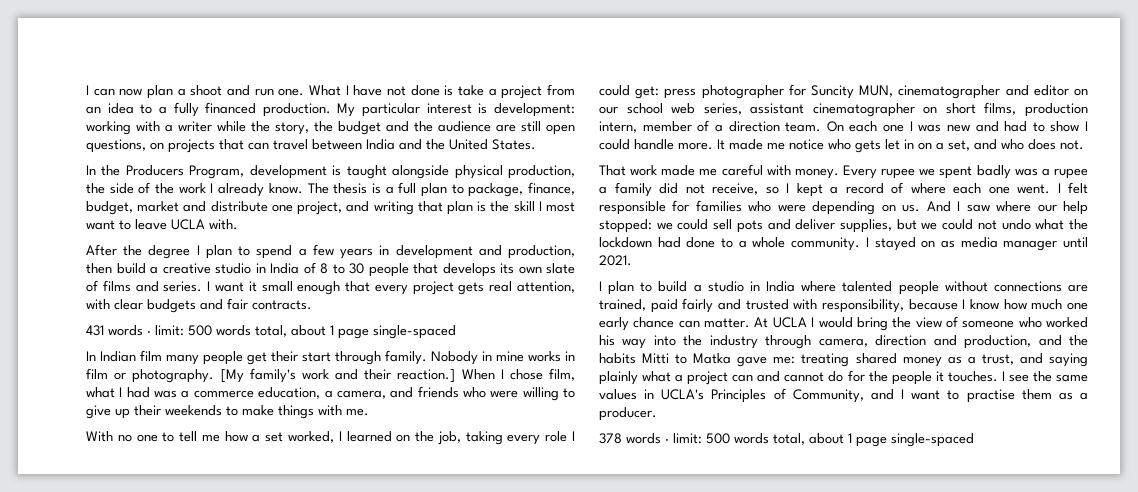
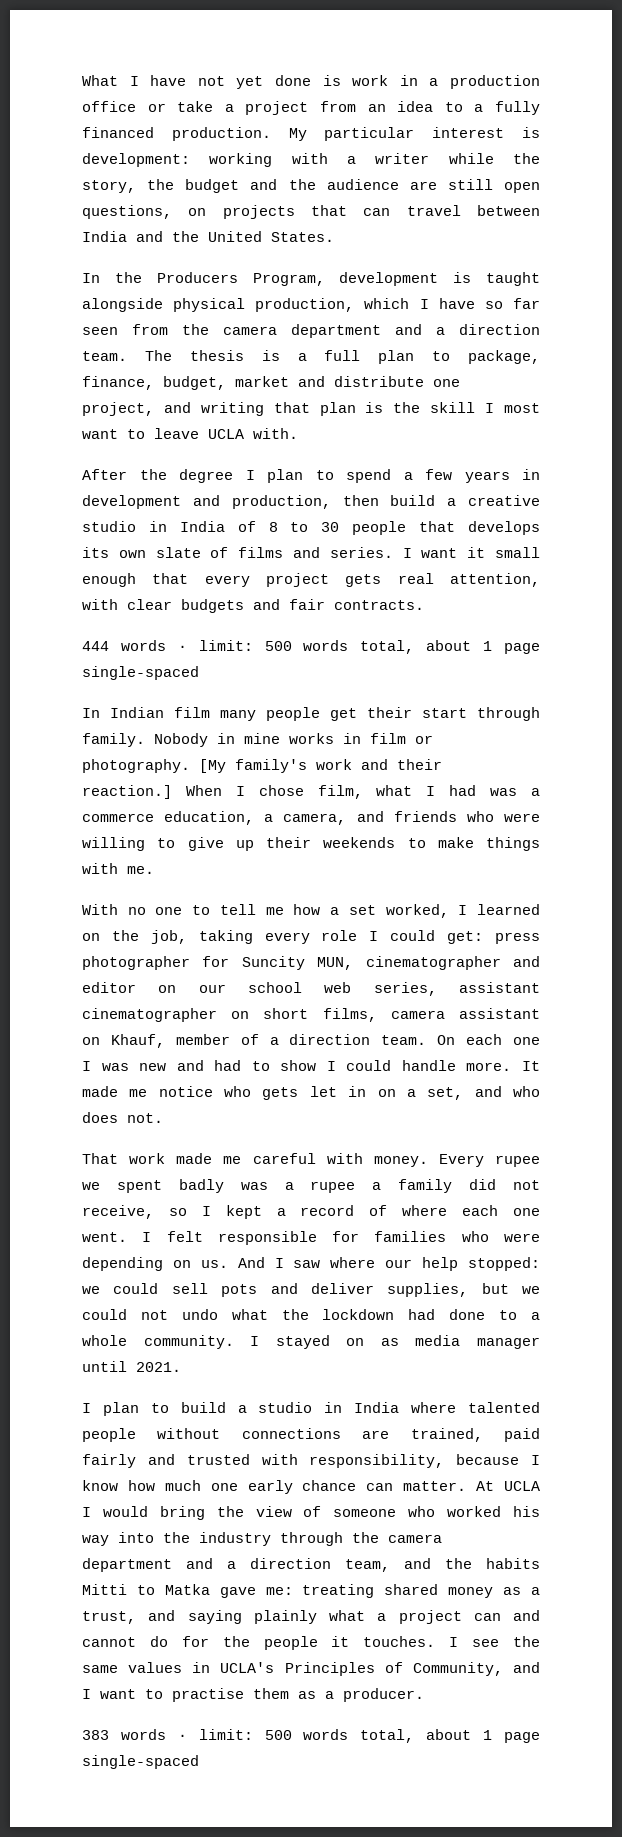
- I can now plan a shoot and run one. What I have not done is take a project from an idea to a fully financed production.
+ What I have not yet done is work in a production office or take a project from an idea to a fully financed production.
- In the Producers Program, development is taught alongside physical production, the side of the work I already know.
+ In the Producers Program, development is taught alongside physical production, which I have so far seen from the camera department and a direction team.
- 431 words · limit: 500 words total, about 1 page single-spaced
+ 444 words · limit: 500 words total, about 1 page single-spaced
- With no one to tell me how a set worked, I learned on the job, taking every role I could get: press photographer for Suncity MUN, cinematographer and editor on our school web series, assistant cinematographer on short films, production intern, member of a direction team.
+ With no one to tell me how a set worked, I learned on the job, taking every role I could get: press photographer for Suncity MUN, cinematographer and editor on our school web series, assistant cinematographer on short films, camera assistant on Khauf, member of a direction team.
- At UCLA I would bring the view of someone who worked his way into the industry through camera, direction and production, and the habits Mitti to Matka gave me: treating shared money as a trust, and saying plainly what a project can and cannot do for the people it touches.
+ At UCLA I would bring the view of someone who worked his way into the industry through the camera department and a direction team, and the habits Mitti to Matka gave me: treating shared money as a trust, and saying plainly what a project can and cannot do for the people it touches.
- 378 words · limit: 500 words total, about 1 page single-spaced
+ 383 words · limit: 500 words total, about 1 page single-spaced

